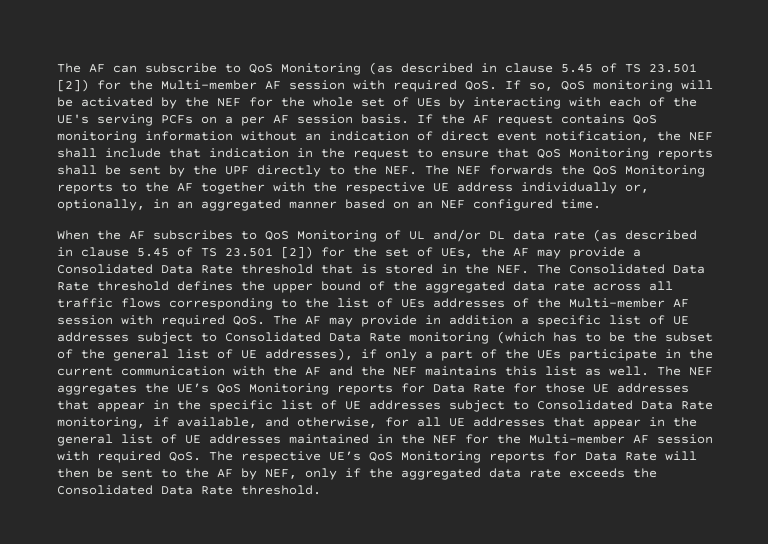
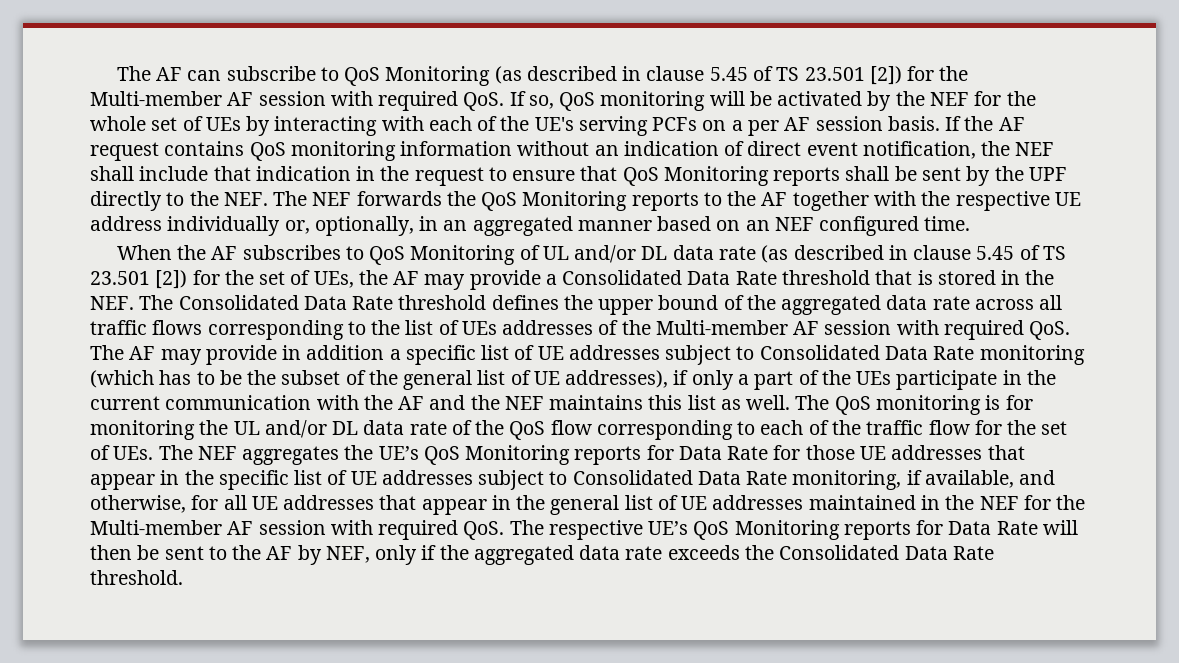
- The NEF aggregates the UE’s QoS Monitoring reports for Data Rate for those UE addresses that appear in the specific list of UE addresses subject to Consolidated Data Rate monitoring, if available, and otherwise, for all UE addresses that appear in the general list of UE addresses maintained in the NEF for the Multi-member AF session with required QoS. The respective UE’s QoS Monitoring reports for Data Rate will then be sent to the AF by NEF, only if the aggregated data rate exceeds the Consolidated Data Rate threshold.
+ The QoS monitoring is for monitoring the UL and/or DL data rate of the QoS flow corresponding to each of the traffic flow for the set of UEs. The NEF aggregates the UE’s QoS Monitoring reports for Data Rate for those UE addresses that appear in the specific list of UE addresses subject to Consolidated Data Rate monitoring, if available, and otherwise, for all UE addresses that appear in the general list of UE addresses maintained in the NEF for the Multi-member AF session with required QoS. The respective UE’s QoS Monitoring reports for Data Rate will then be sent to the AF by NEF, only if the aggregated data rate exceeds the Consolidated Data Rate threshold.

